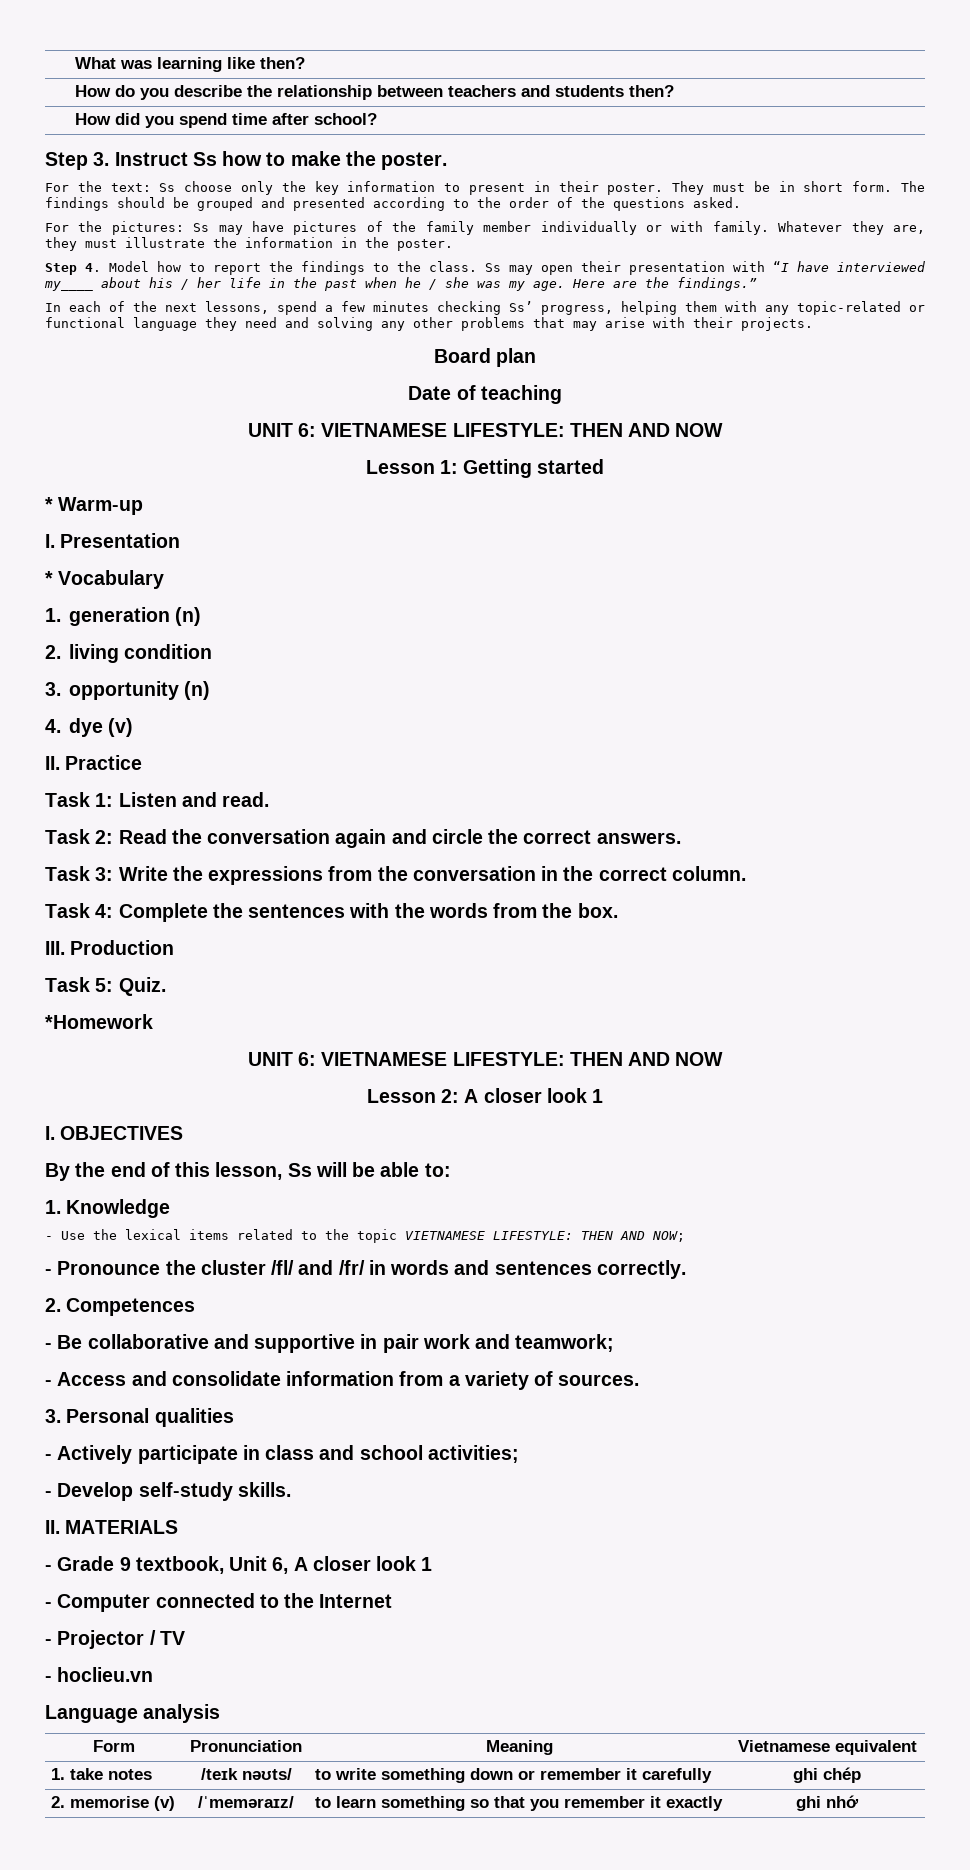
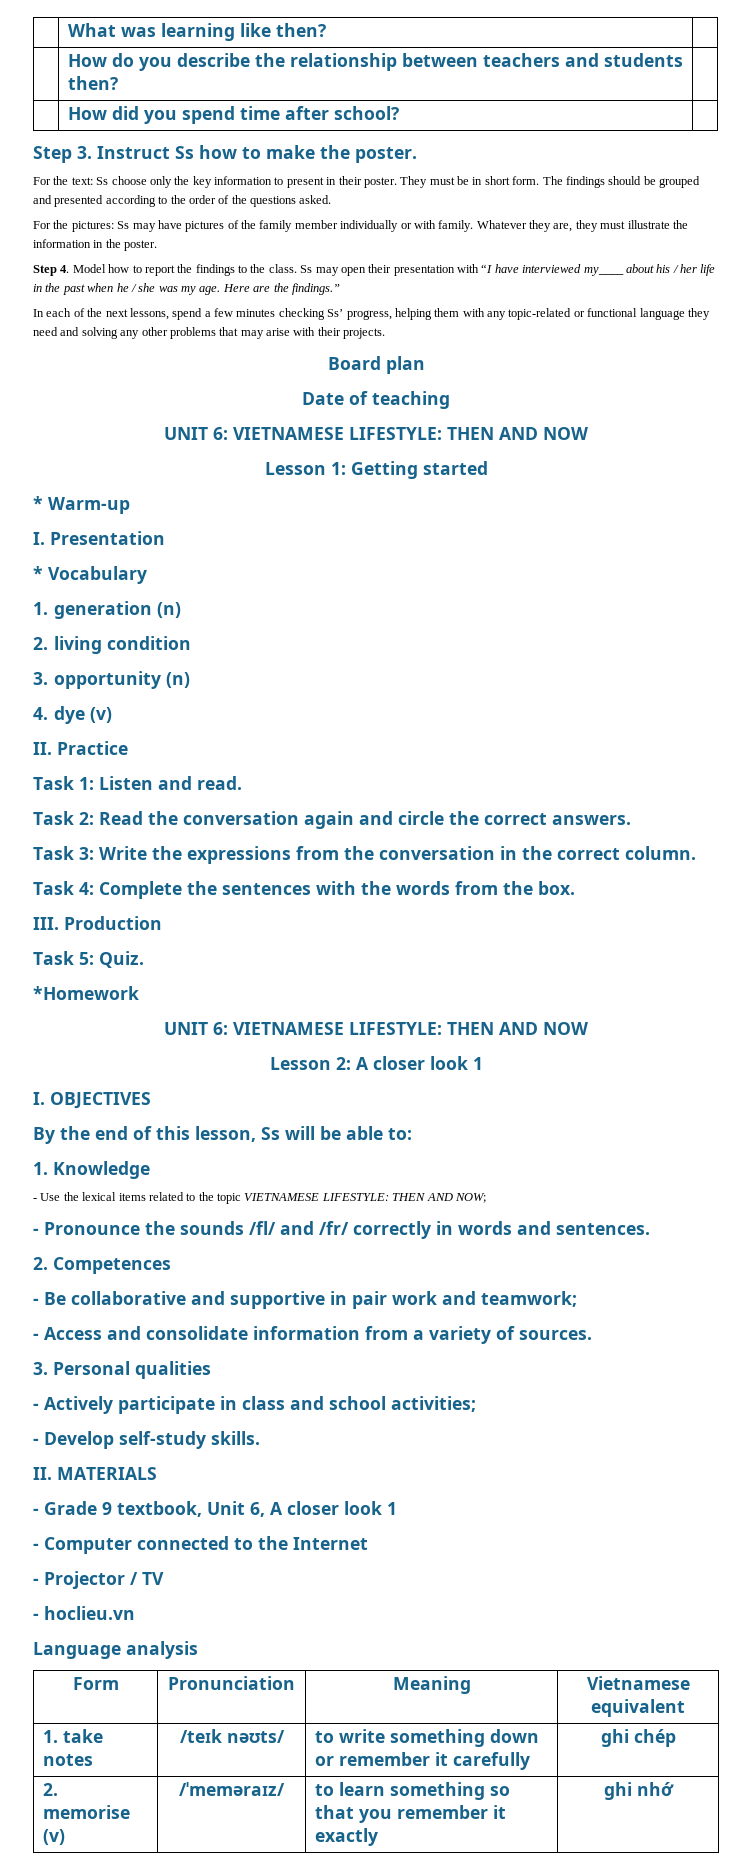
- - Pronounce the cluster /fl/ and /fr/ in words and sentences correctly.
+ - Pronounce the sounds /fl/ and /fr/ correctly in words and sentences.

